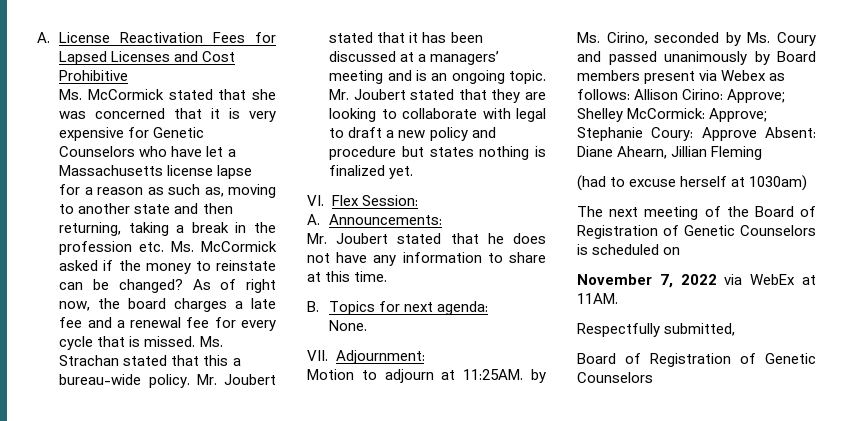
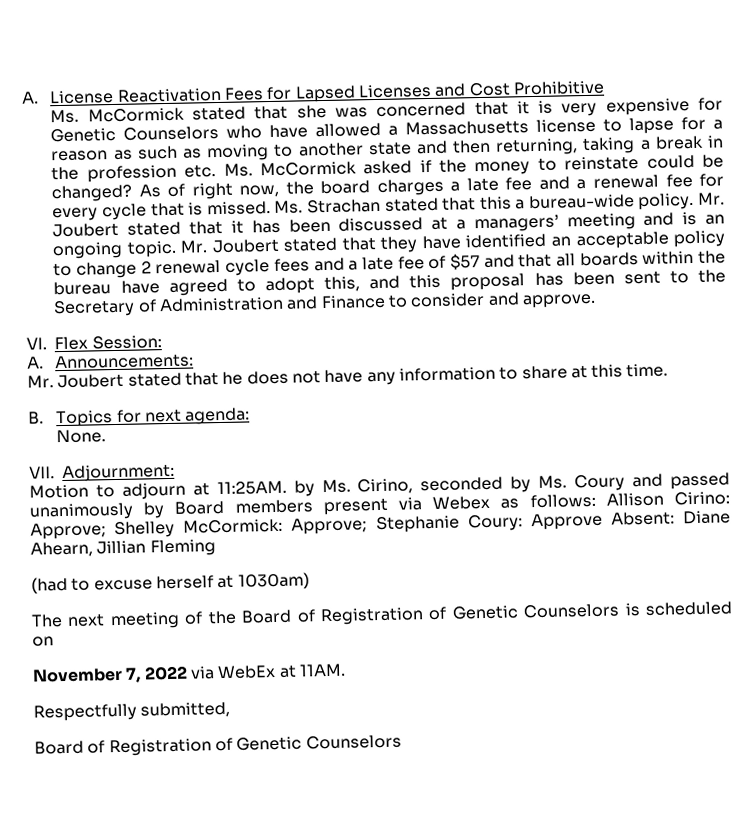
- Ms. McCormick stated that she was concerned that it is very expensive for Genetic Counselors who have let a Massachusetts license lapse for a reason as such as, moving to another state and then returning, taking a break in the profession etc. Ms. McCormick asked if the money to reinstate can be changed?
+ Ms. McCormick stated that she was concerned that it is very expensive for Genetic Counselors who have allowed a Massachusetts license to lapse for a reason as such as moving to another state and then returning, taking a break in the profession etc. Ms. McCormick asked if the money to reinstate could be changed?
- Mr. Joubert stated that they are looking to collaborate with legal to draft a new policy and procedure but states nothing is finalized yet.
+ Mr. Joubert stated that they have identified an acceptable policy to change 2 renewal cycle fees and a late fee of $57 and that all boards within the bureau have agreed to adopt this, and this proposal has been sent to the Secretary of Administration and Finance to consider and approve.

